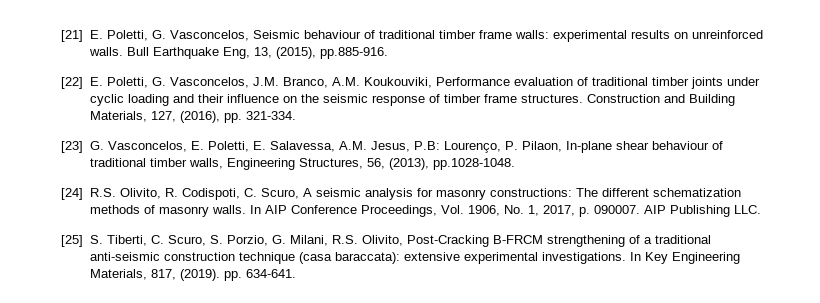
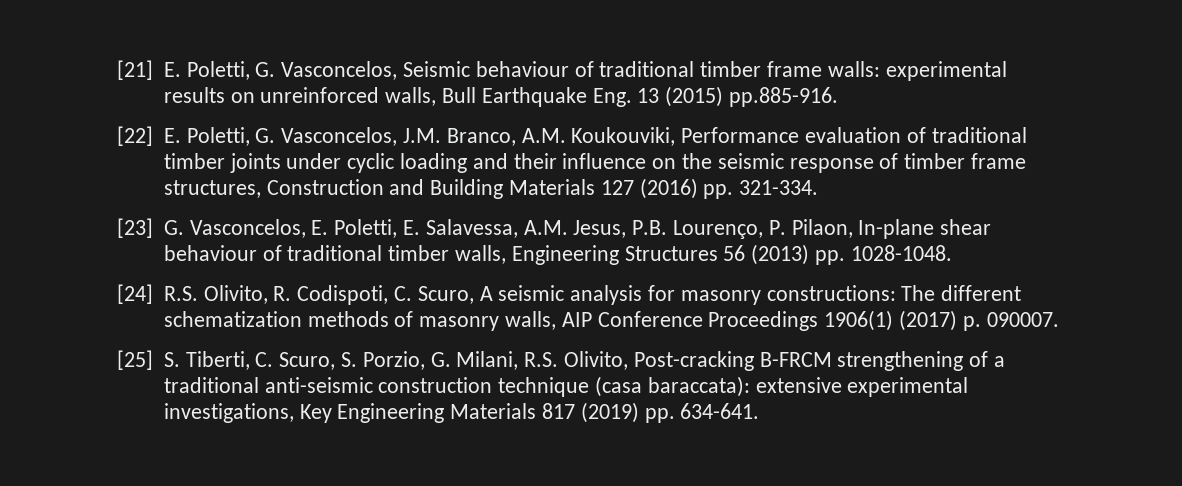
- [21] E. Poletti, G. Vasconcelos, Seismic behaviour of traditional timber frame walls: experimental results on unreinforced walls. Bull Earthquake Eng, 13, (2015), pp.885-916.
+ [21] E. Poletti, G. Vasconcelos, Seismic behaviour of traditional timber frame walls: experimental results on unreinforced walls, Bull Earthquake Eng. 13 (2015) pp.885-916.
- [22] E. Poletti, G. Vasconcelos, J.M. Branco, A.M. Koukouviki, Performance evaluation of traditional timber joints under cyclic loading and their influence on the seismic response of timber frame structures. Construction and Building Materials, 127, (2016), pp. 321-334.
+ [22] E. Poletti, G. Vasconcelos, J.M. Branco, A.M. Koukouviki, Performance evaluation of traditional timber joints under cyclic loading and their influence on the seismic response of timber frame structures, Construction and Building Materials 127 (2016) pp. 321-334.
- [23] G. Vasconcelos, E. Poletti, E. Salavessa, A.M. Jesus, P.B: Lourenço, P. Pilaon, In-plane shear behaviour of traditional timber walls, Engineering Structures, 56, (2013), pp.1028-1048.
+ [23] G. Vasconcelos, E. Poletti, E. Salavessa, A.M. Jesus, P.B. Lourenço, P. Pilaon, In-plane shear behaviour of traditional timber walls, Engineering Structures 56 (2013) pp. 1028-1048.
- [24] R.S. Olivito, R. Codispoti, C. Scuro, A seismic analysis for masonry constructions: The different schematization methods of masonry walls. In AIP Conference Proceedings, Vol. 1906, No. 1, 2017, p. 090007. AIP Publishing LLC.
+ [24] R.S. Olivito, R. Codispoti, C. Scuro, A seismic analysis for masonry constructions: The different schematization methods of masonry walls, AIP Conference Proceedings 1906(1) (2017) p. 090007.
- [25] S. Tiberti, C. Scuro, S. Porzio, G. Milani, R.S. Olivito, Post-Cracking B-FRCM strengthening of a traditional anti-seismic construction technique (casa baraccata): extensive experimental investigations. In Key Engineering Materials, 817, (2019). pp. 634-641.
+ [25] S. Tiberti, C. Scuro, S. Porzio, G. Milani, R.S. Olivito, Post-cracking B-FRCM strengthening of a traditional anti-seismic construction technique (casa baraccata): extensive experimental investigations, Key Engineering Materials 817 (2019) pp. 634-641.

